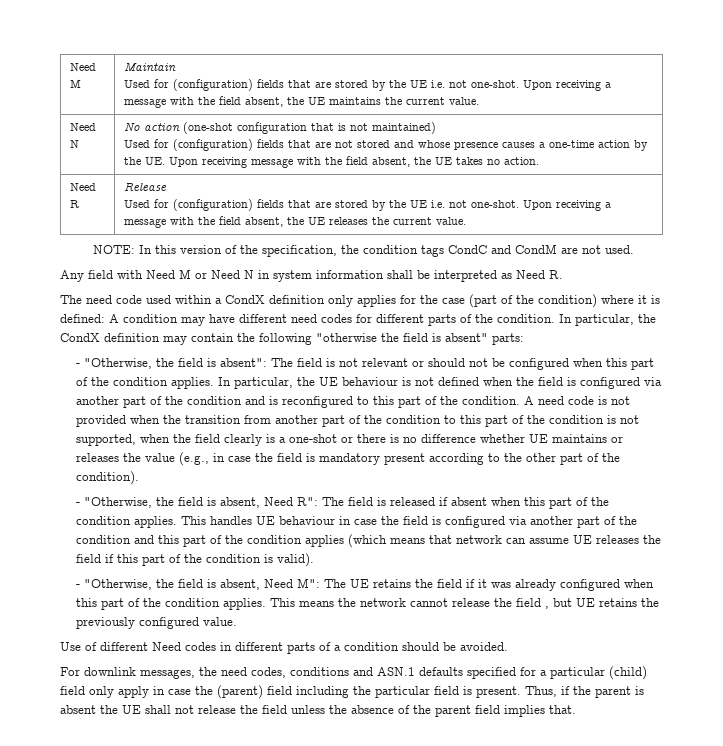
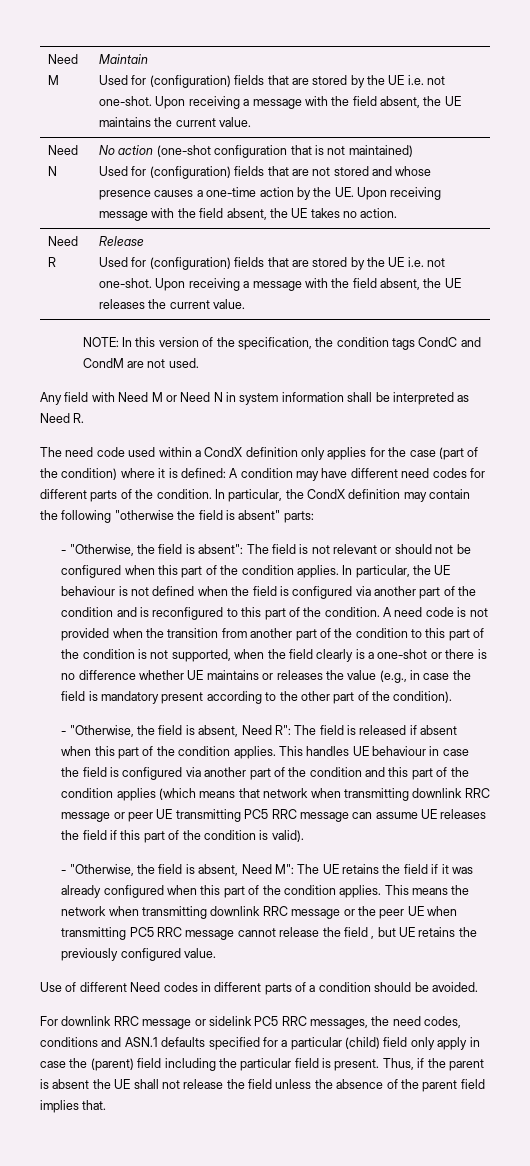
- This handles UE behaviour in case the field is configured via another part of the condition and this part of the condition applies (which means that network can assume UE releases the field if this part of the condition is valid).
+ This handles UE behaviour in case the field is configured via another part of the condition and this part of the condition applies (which means that network when transmitting downlink RRC message or peer UE transmitting PC5 RRC message can assume UE releases the field if this part of the condition is valid).
- This means the network cannot release the field , but UE retains the previously configured value.
+ This means the network when transmitting downlink RRC message or the peer UE when transmitting PC5 RRC message cannot release the field , but UE retains the previously configured value.
- For downlink messages, the need codes, conditions and ASN.1 defaults specified for a particular (child) field only apply in case the (parent) field including the particular field is present.
+ For downlink RRC message or sidelink PC5 RRC messages, the need codes, conditions and ASN.1 defaults specified for a particular (child) field only apply in case the (parent) field including the particular field is present.

